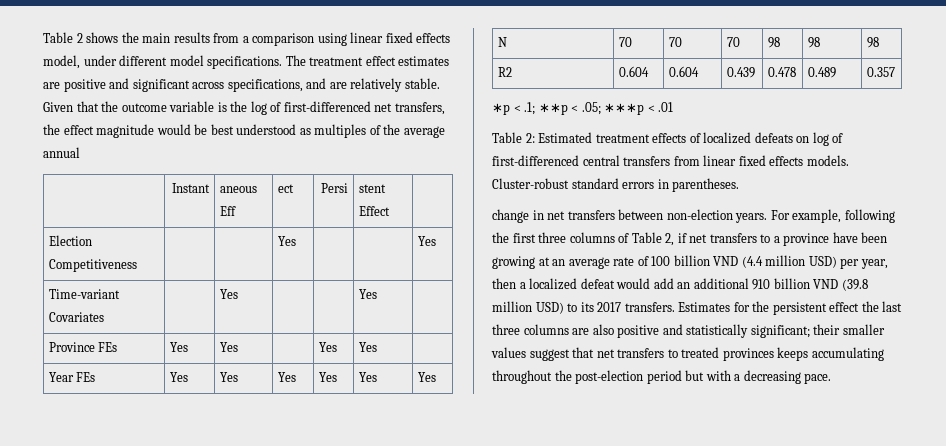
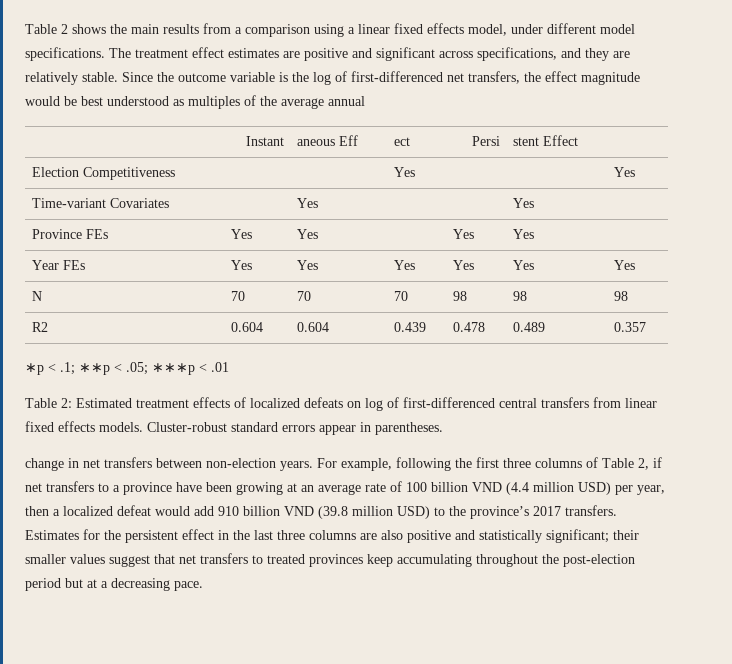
- Table 2 shows the main results from a comparison using linear fixed effects model, under different model specifications.
+ Table 2 shows the main results from a comparison using a linear fixed effects model, under different model specifications.
- The treatment effect estimates are positive and significant across specifications, and are relatively stable.
+ The treatment effect estimates are positive and significant across specifications, and they are relatively stable.
- Given that the outcome variable is the log of first-differenced net transfers, the effect magnitude would be best understood as multiples of the average annual
+ Since the outcome variable is the log of first-differenced net transfers, the effect magnitude would be best understood as multiples of the average annual
- Cluster-robust standard errors in parentheses.
+ Cluster-robust standard errors appear in parentheses.
- For example, following the first three columns of Table 2, if net transfers to a province have been growing at an average rate of 100 billion VND (4.4 million USD) per year, then a localized defeat would add an additional 910 billion VND (39.8 million USD) to its 2017 transfers.
+ For example, following the first three columns of Table 2, if net transfers to a province have been growing at an average rate of 100 billion VND (4.4 million USD) per year, then a localized defeat would add 910 billion VND (39.8 million USD) to the province’s 2017 transfers.
- Estimates for the persistent effect the last three columns are also positive and statistically significant; their smaller values suggest that net transfers to treated provinces keeps accumulating throughout the post-election period but with a decreasing pace.
+ Estimates for the persistent effect in the last three columns are also positive and statistically significant; their smaller values suggest that net transfers to treated provinces keep accumulating throughout the post-election period but at a decreasing pace.

